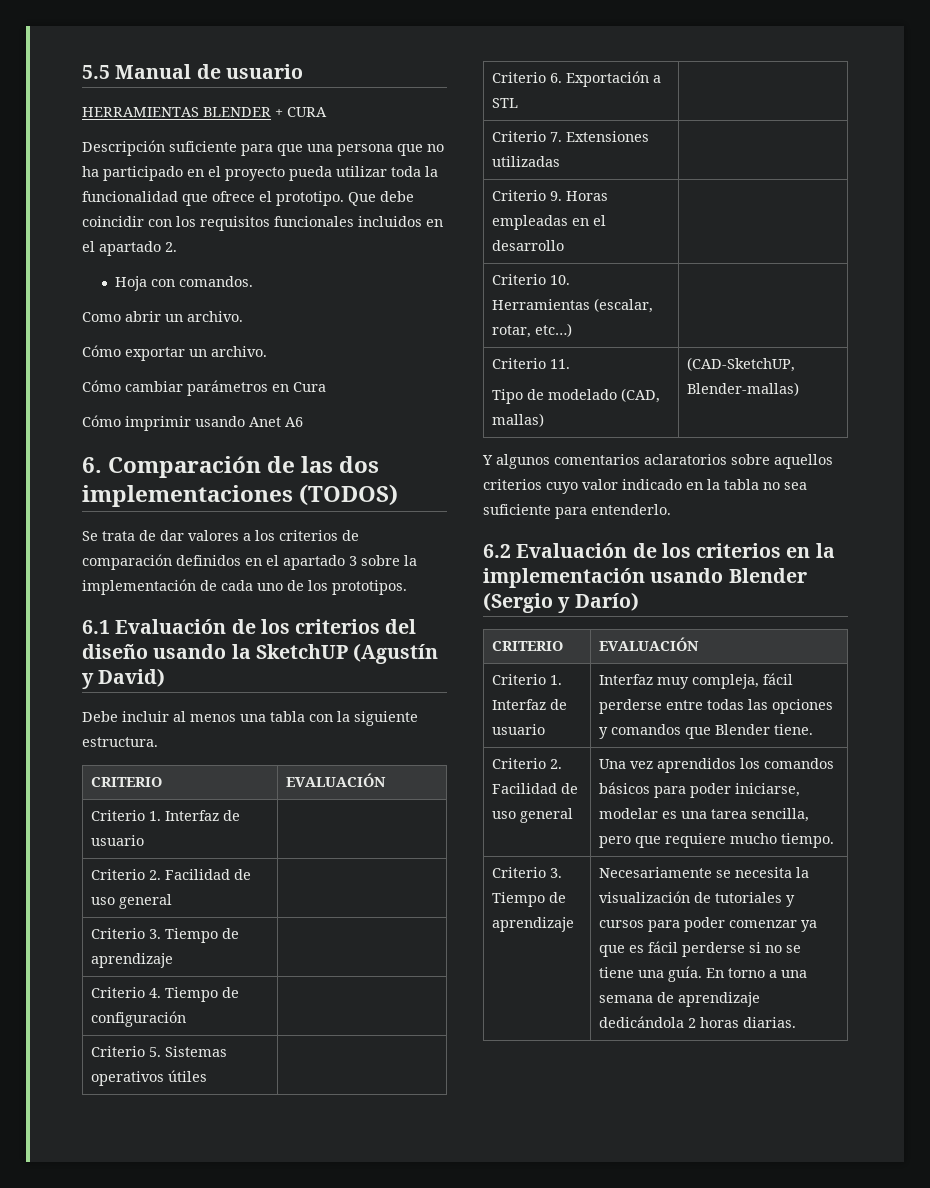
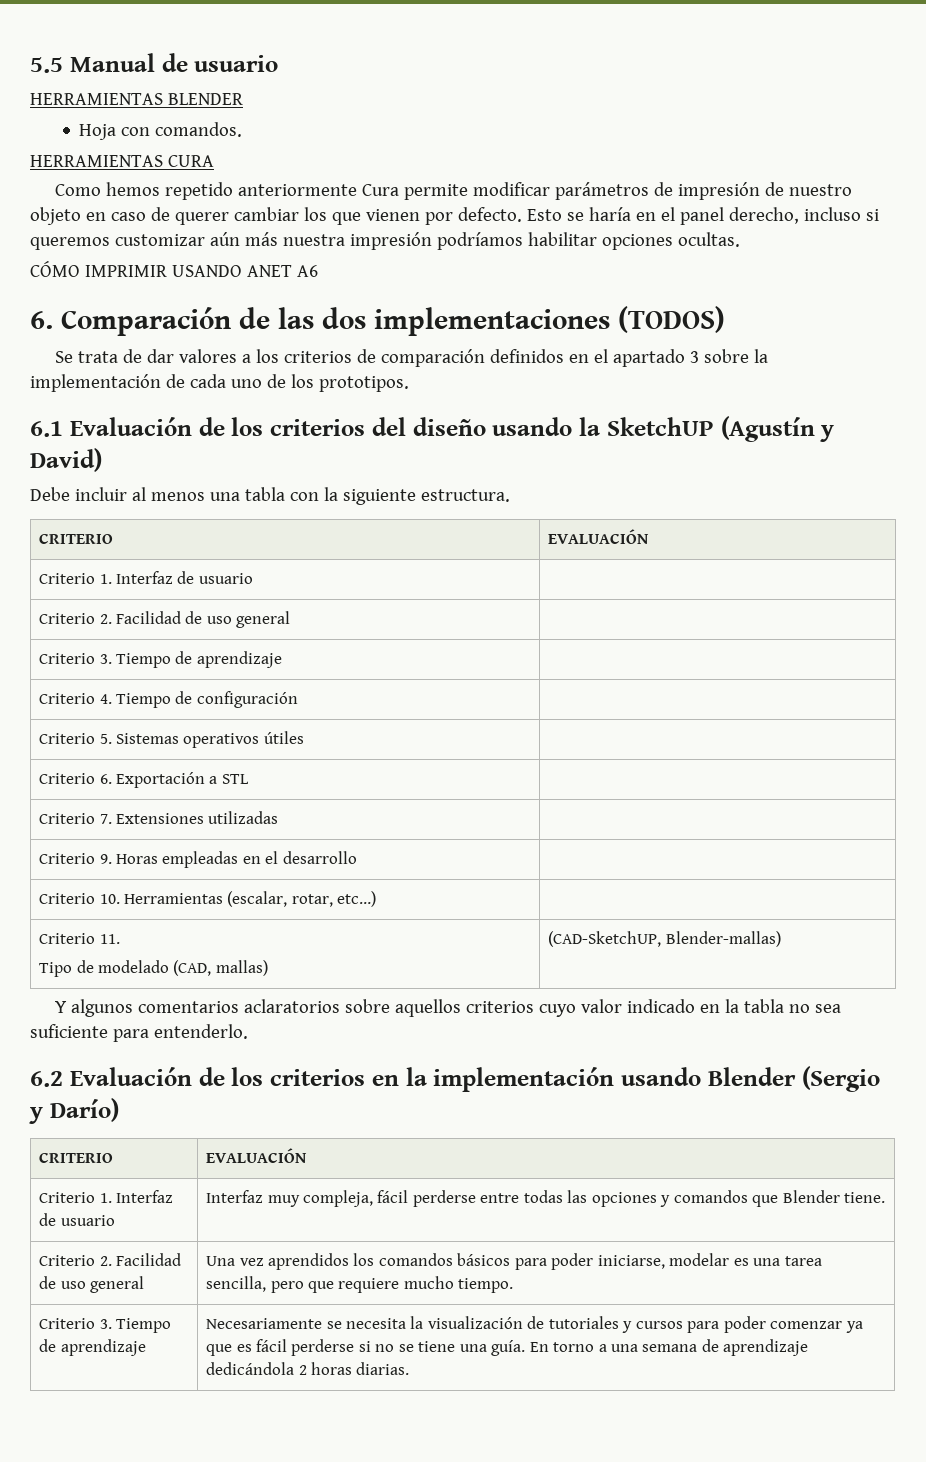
- HERRAMIENTAS BLENDER + CURA
- Descripción suficiente para que una persona que no ha participado en el proyecto pueda utilizar toda la funcionalidad que ofrece el prototipo. Que debe coincidir con los requisitos funcionales incluidos en el apartado 2.
+ HERRAMIENTAS BLENDER
+ HERRAMIENTAS CURA
- Como abrir un archivo.
- Cómo exportar un archivo.
- Cómo cambiar parámetros en Cura
- Cómo imprimir usando Anet A6
+ Como hemos repetido anteriormente Cura permite modificar parámetros de impresión de nuestro objeto en caso de querer cambiar los que vienen por defecto. Esto se haría en el panel derecho, incluso si queremos customizar aún más nuestra impresión podríamos habilitar opciones ocultas.
+ CÓMO IMPRIMIR USANDO ANET A6

